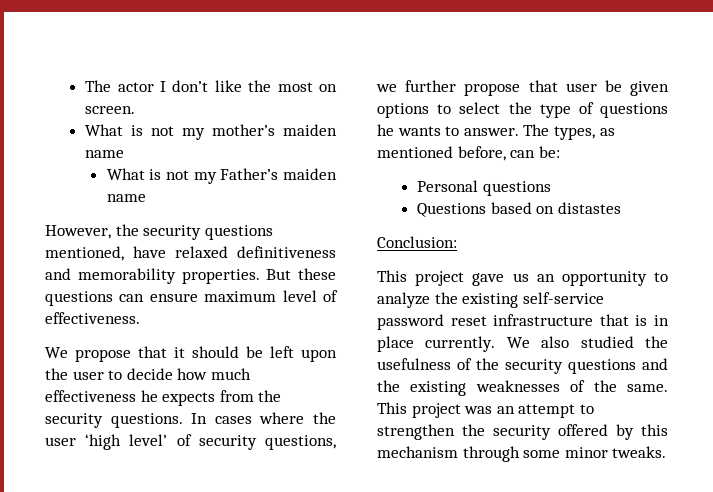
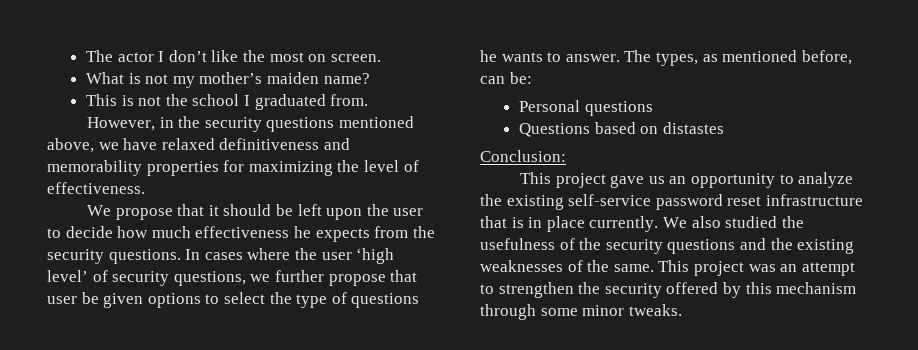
- What is not my mother’s maiden name
- What is not my Father’s maiden name
+ What is not my mother’s maiden name?
+ This is not the school I graduated from.
- However, the security questions mentioned, have relaxed definitiveness and memorability properties. But these questions can ensure maximum level of effectiveness.
+ However, in the security questions mentioned above, we have relaxed definitiveness and memorability properties for maximizing the level of effectiveness.

